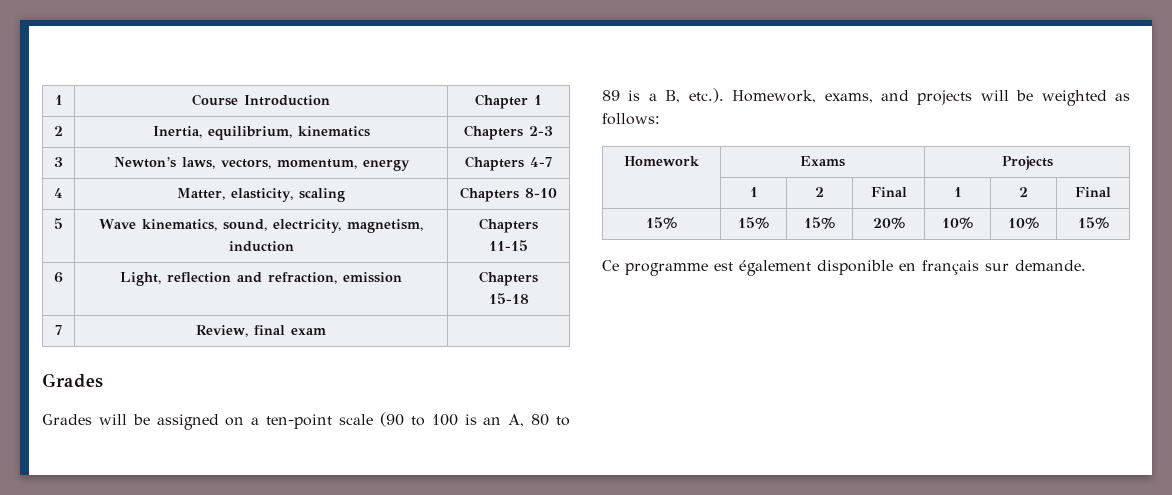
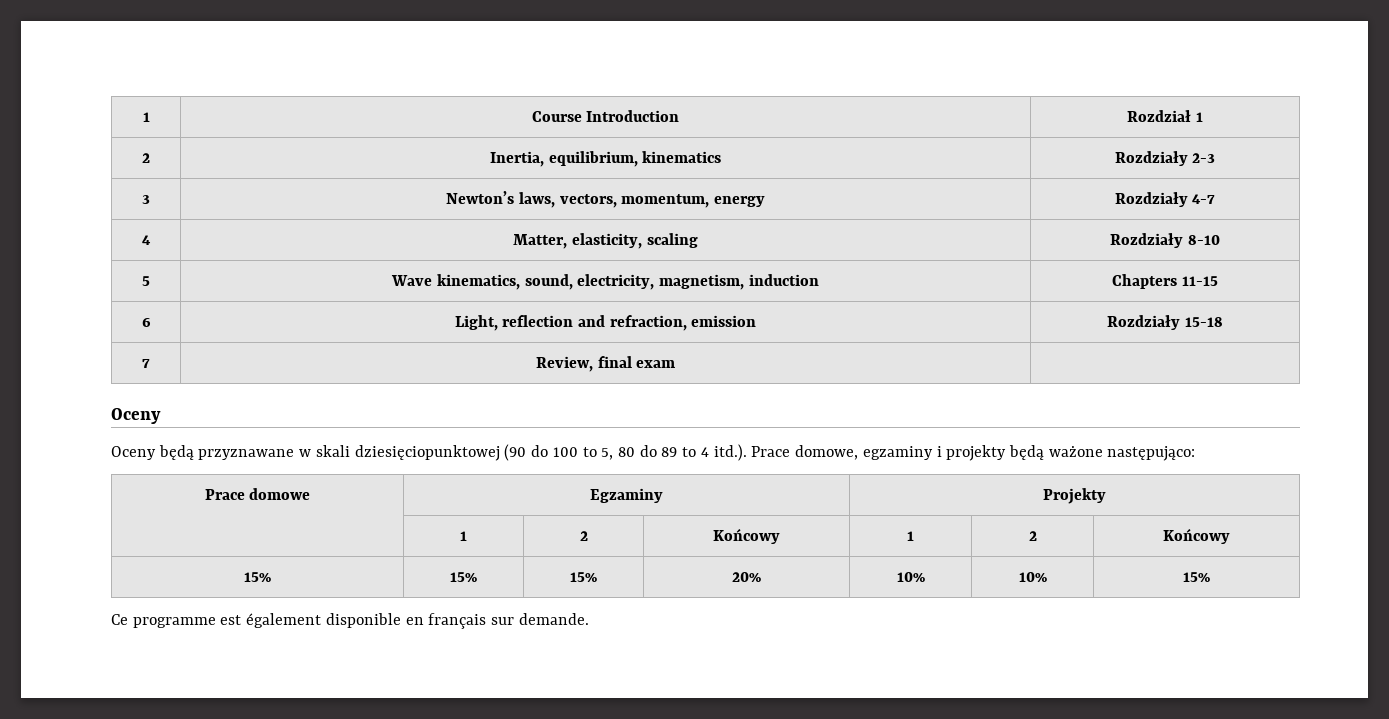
- 1 | Course Introduction | Chapter 1
+ 1 | Course Introduction | Rozdział 1
- 2 | Inertia, equilibrium, kinematics | Chapters 2-3
+ 2 | Inertia, equilibrium, kinematics | Rozdziały 2-3
- 3 | Newton’s laws, vectors, momentum, energy | Chapters 4-7
+ 3 | Newton’s laws, vectors, momentum, energy | Rozdziały 4-7
- 4 | Matter, elasticity, scaling | Chapters 8-10
+ 4 | Matter, elasticity, scaling | Rozdziały 8-10
- 6 | Light, reflection and refraction, emission | Chapters 15-18
+ 6 | Light, reflection and refraction, emission | Rozdziały 15-18
  7 | Review, final exam |
- Grades
- Grades will be assigned on a ten-point scale (90 to 100 is an A, 80 to 89 is a B, etc.). Homework, exams, and projects will be weighted as follows:
- Homework | Exams | Projects
- | 1 | 2 | Final | 1 | 2 | Final
+ Oceny
+ Oceny będą przyznawane w skali dziesięciopunktowej (90 do 100 to 5, 80 do 89 to 4 itd.). Prace domowe, egzaminy i projekty będą ważone następująco:
+ Prace domowe | Egzaminy | Projekty
+ | 1 | 2 | Końcowy | 1 | 2 | Końcowy

